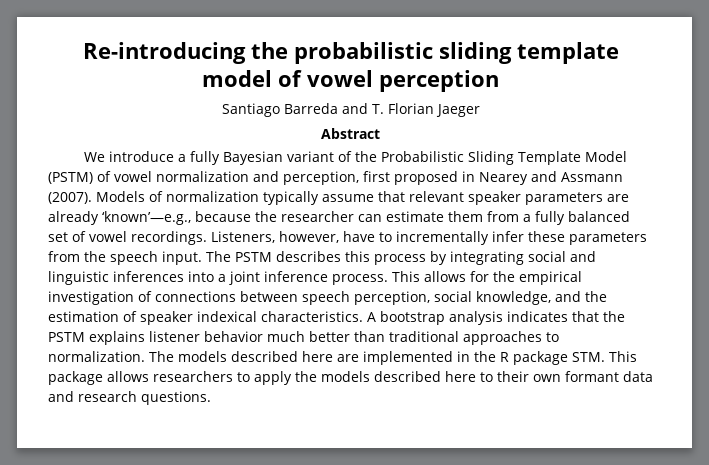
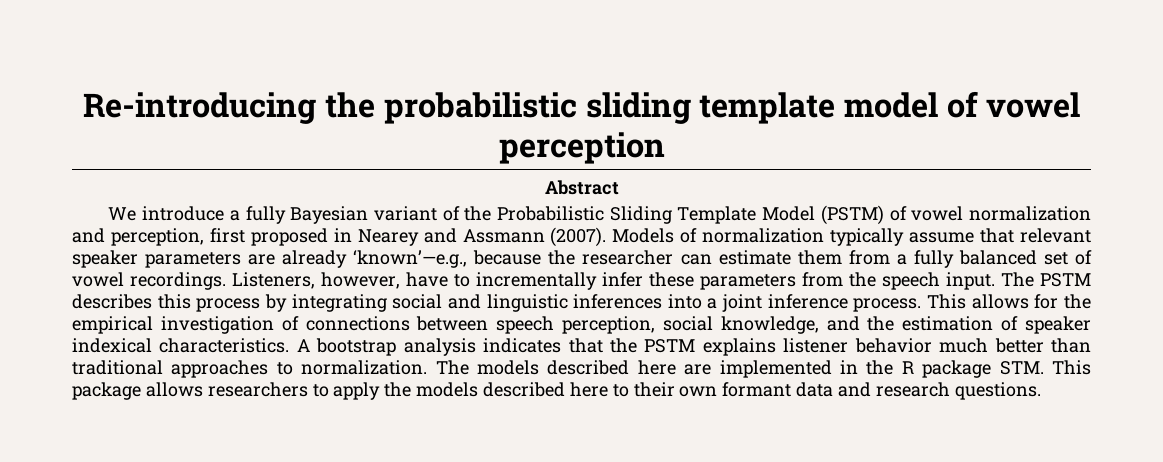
- Santiago Barreda and T. Florian Jaeger

